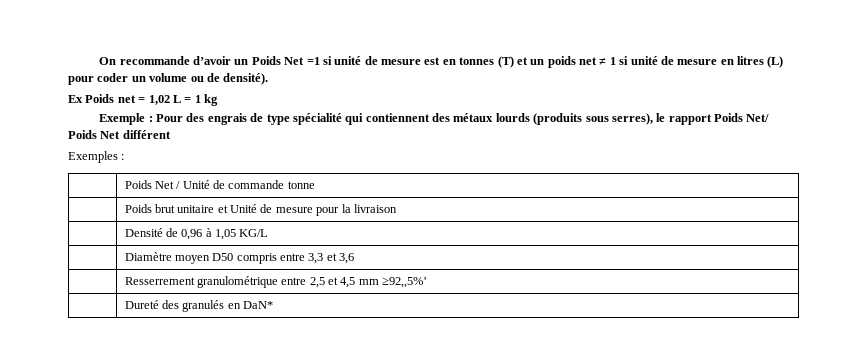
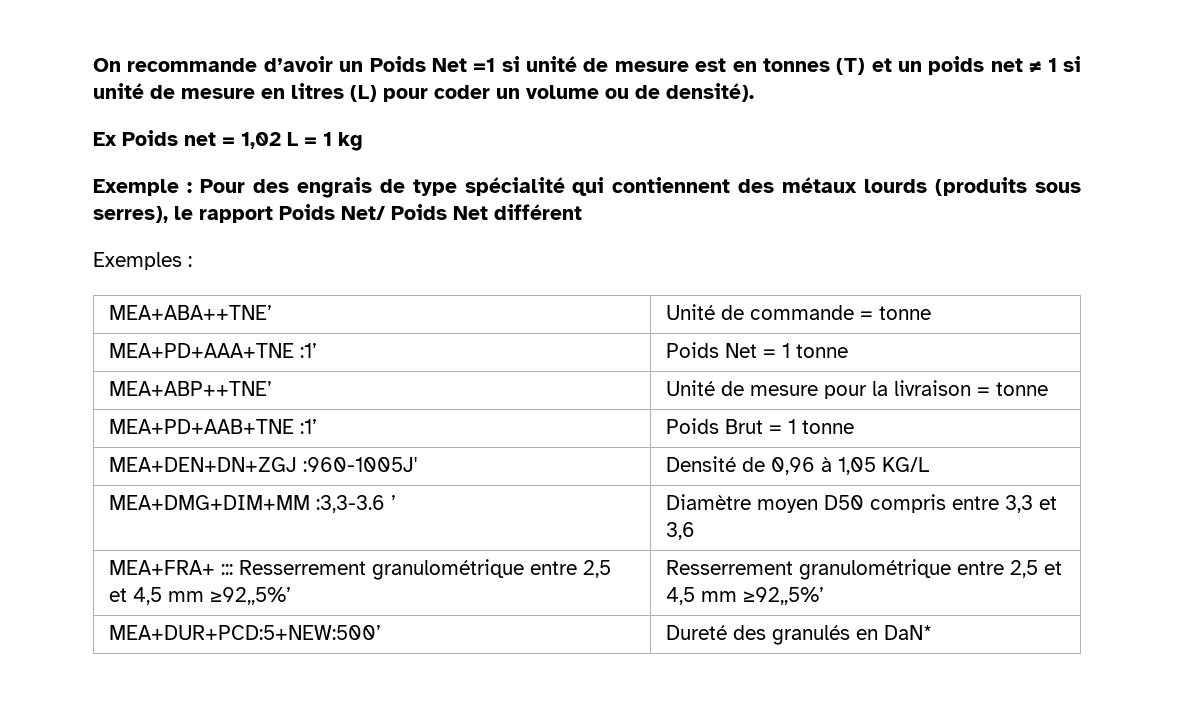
- | Poids Net / Unité de commande tonne
- | Poids brut unitaire et Unité de mesure pour la livraison
- | Densité de 0,96 à 1,05 KG/L
+ MEA+ABA++TNE’ | Unité de commande = tonne
+ MEA+PD+AAA+TNE :1’ | Poids Net = 1 tonne
+ MEA+ABP++TNE’ | Unité de mesure pour la livraison = tonne
+ MEA+PD+AAB+TNE :1’ | Poids Brut = 1 tonne
+ MEA+DEN+DN+ZGJ :960-1005J' | Densité de 0,96 à 1,05 KG/L
- | Diamètre moyen D50 compris entre 3,3 et 3,6
+ MEA+DMG+DIM+MM :3,3-3.6 ’ | Diamètre moyen D50 compris entre 3,3 et 3,6
- | Resserrement granulométrique entre 2,5 et 4,5 mm ≥92,,5%’
+ MEA+FRA+ ::: Resserrement granulométrique entre 2,5 et 4,5 mm ≥92,,5%’ | Resserrement granulométrique entre 2,5 et 4,5 mm ≥92,,5%’
- | Dureté des granulés en DaN*
+ MEA+DUR+PCD:5+NEW:500’ | Dureté des granulés en DaN*

